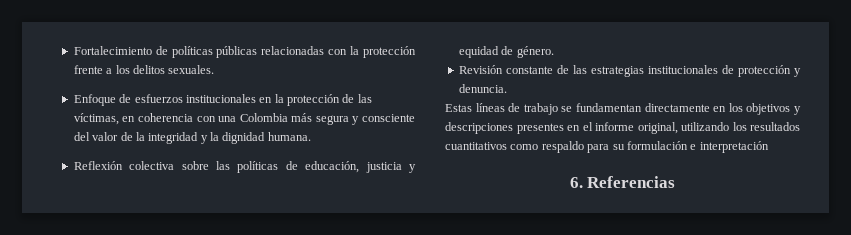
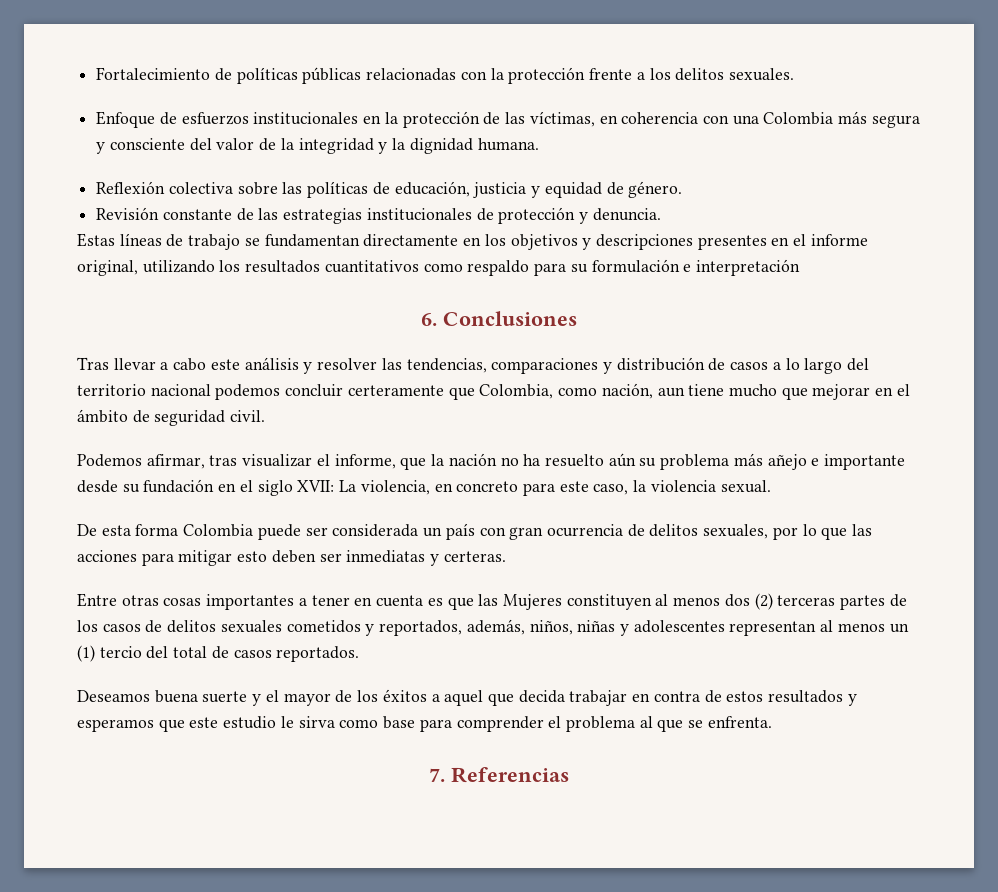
- 6. Referencias
+ 6. Conclusiones
+ Tras llevar a cabo este análisis y resolver las tendencias, comparaciones y distribución de casos a lo largo del territorio nacional podemos concluir certeramente que Colombia, como nación, aun tiene mucho que mejorar en el ámbito de seguridad civil.
+ Podemos afirmar, tras visualizar el informe, que la nación no ha resuelto aún su problema más añejo e importante desde su fundación en el siglo XVII: La violencia, en concreto para este caso, la violencia sexual.
+ De esta forma Colombia puede ser considerada un país con gran ocurrencia de delitos sexuales, por lo que las acciones para mitigar esto deben ser inmediatas y certeras.
+ Entre otras cosas importantes a tener en cuenta es que las Mujeres constituyen al menos dos (2) terceras partes de los casos de delitos sexuales cometidos y reportados, además, niños, niñas y adolescentes representan al menos un (1) tercio del total de casos reportados.
+ Deseamos buena suerte y el mayor de los éxitos a aquel que decida trabajar en contra de estos resultados y esperamos que este estudio le sirva como base para comprender el problema al que se enfrenta.
+ 7. Referencias

